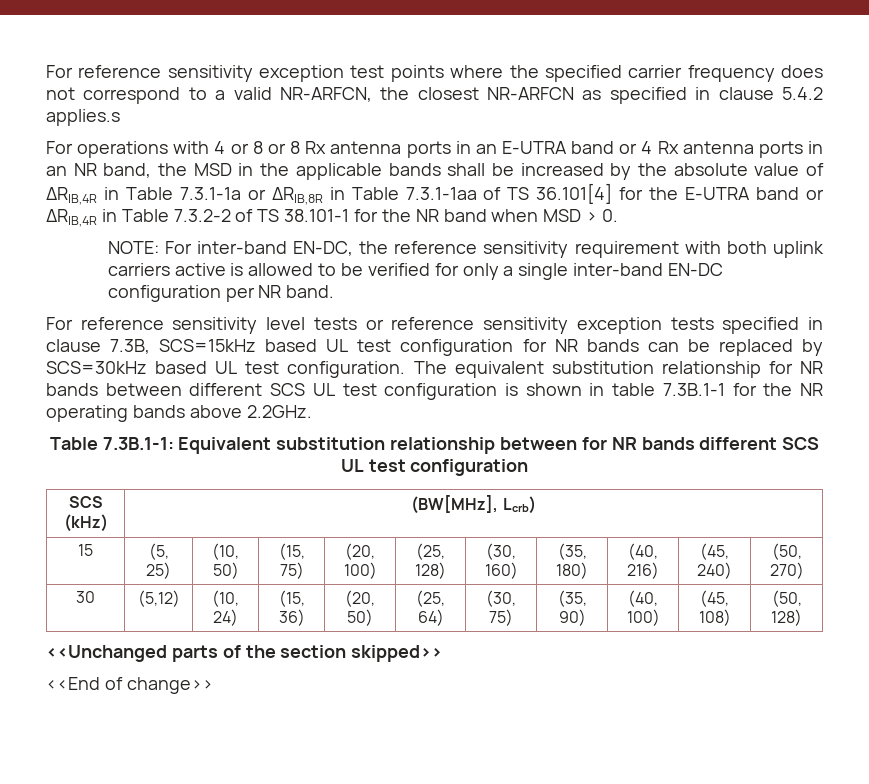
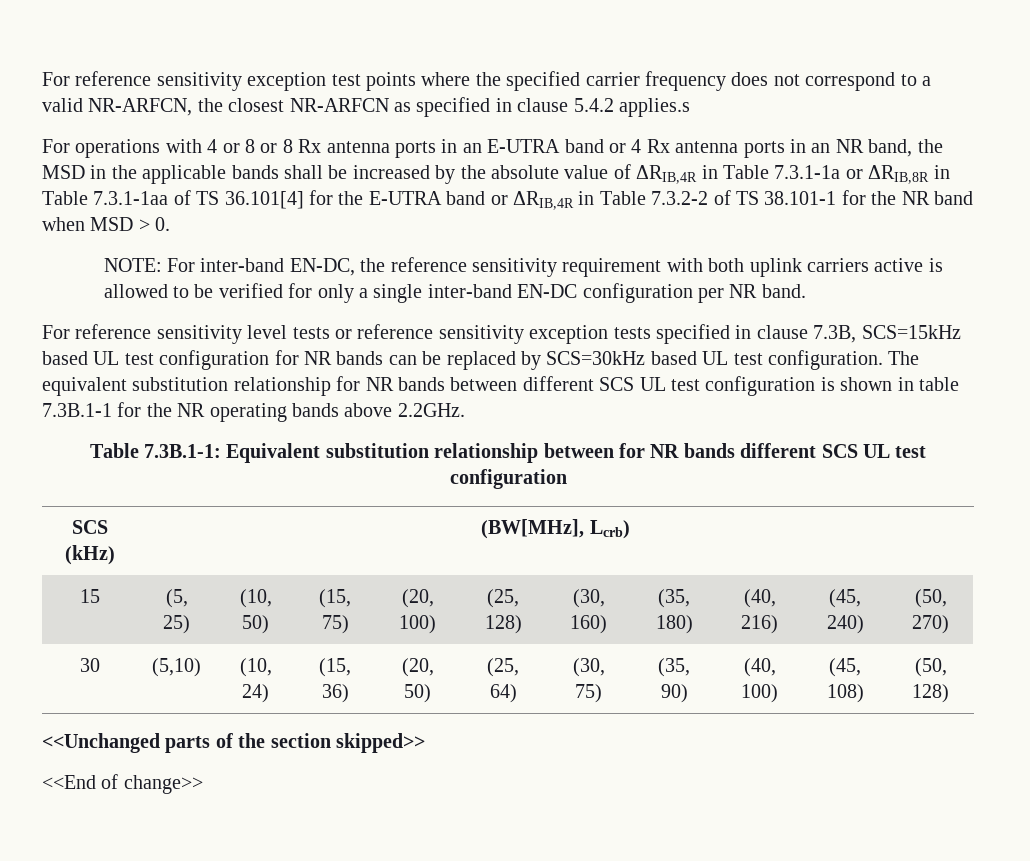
- 30 | (5,12) | (10, 24) | (15, 36) | (20, 50) | (25, 64) | (30, 75) | (35, 90) | (40, 100) | (45, 108) | (50, 128)
+ 30 | (5,10) | (10, 24) | (15, 36) | (20, 50) | (25, 64) | (30, 75) | (35, 90) | (40, 100) | (45, 108) | (50, 128)

